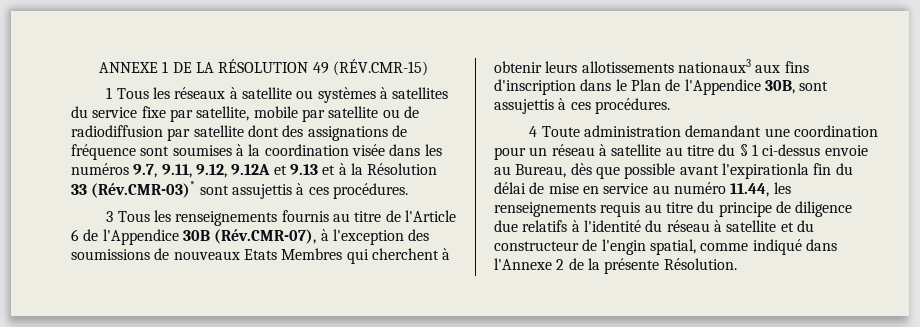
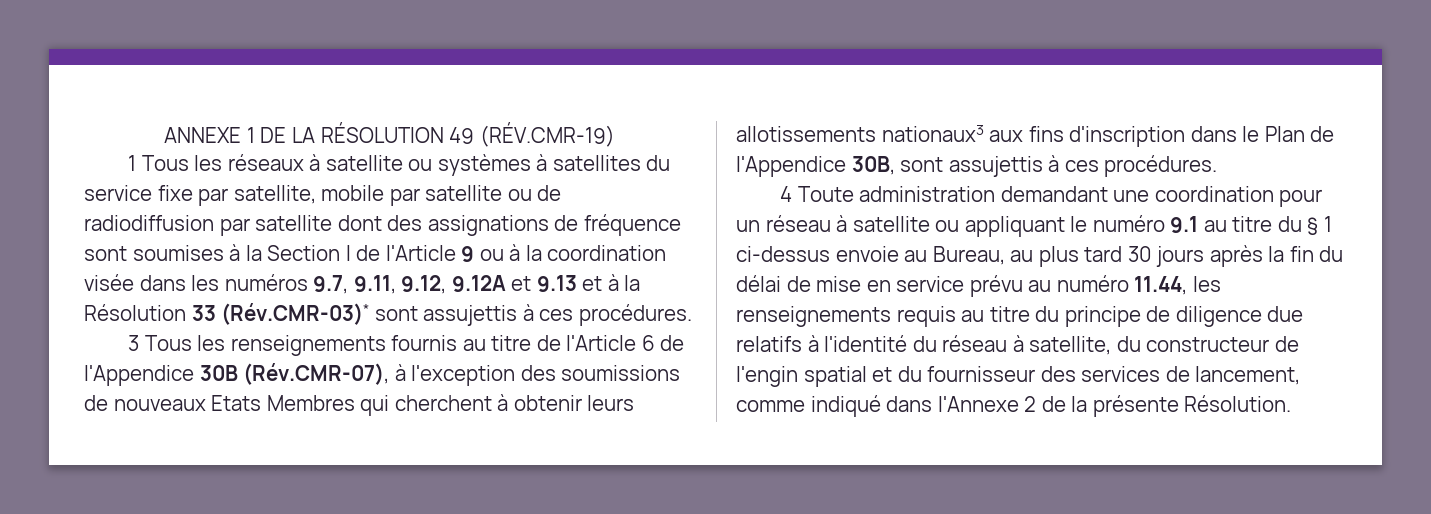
- ANNEXE 1 DE LA RÉSOLUTION 49 (RÉV.CMR-15)
+ ANNEXE 1 DE LA RÉSOLUTION 49 (RÉV.CMR-19)
- 1 Tous les réseaux à satellite ou systèmes à satellites du service fixe par satellite, mobile par satellite ou de radiodiffusion par satellite dont des assignations de fréquence sont soumises à la coordination visée dans les numéros 9.7, 9.11, 9.12, 9.12A et 9.13 et à la Résolution 33 (Rév.CMR-03)* sont assujettis à ces procédures.
+ 1 Tous les réseaux à satellite ou systèmes à satellites du service fixe par satellite, mobile par satellite ou de radiodiffusion par satellite dont des assignations de fréquence sont soumises à la Section I de l'Article 9 ou à la coordination visée dans les numéros 9.7, 9.11, 9.12, 9.12A et 9.13 et à la Résolution 33 (Rév.CMR-03)* sont assujettis à ces procédures.
- 4 Toute administration demandant une coordination pour un réseau à satellite au titre du § 1 ci-dessus envoie au Bureau, dès que possible avant l'expirationla fin du délai de mise en service au numéro 11.44, les renseignements requis au titre du principe de diligence due relatifs à l'identité du réseau à satellite et du constructeur de l'engin spatial, comme indiqué dans l'Annexe 2 de la présente Résolution.
+ 4 Toute administration demandant une coordination pour un réseau à satellite ou appliquant le numéro 9.1 au titre du § 1 ci-dessus envoie au Bureau, au plus tard 30 jours après la fin du délai de mise en service prévu au numéro 11.44, les renseignements requis au titre du principe de diligence due relatifs à l'identité du réseau à satellite, du constructeur de l'engin spatial et du fournisseur des services de lancement, comme indiqué dans l'Annexe 2 de la présente Résolution.

